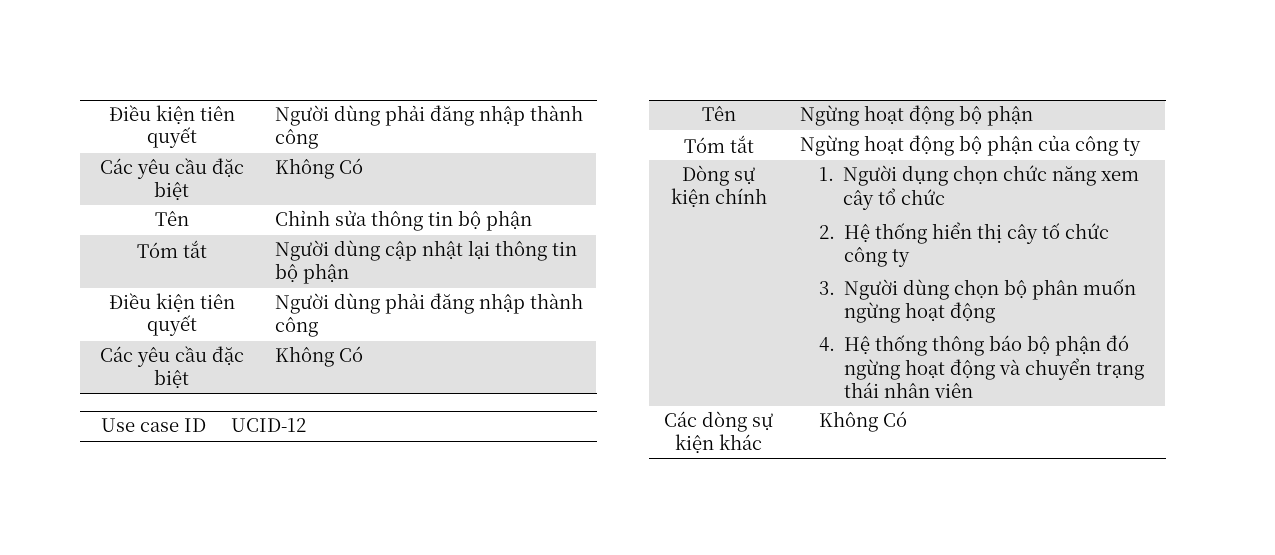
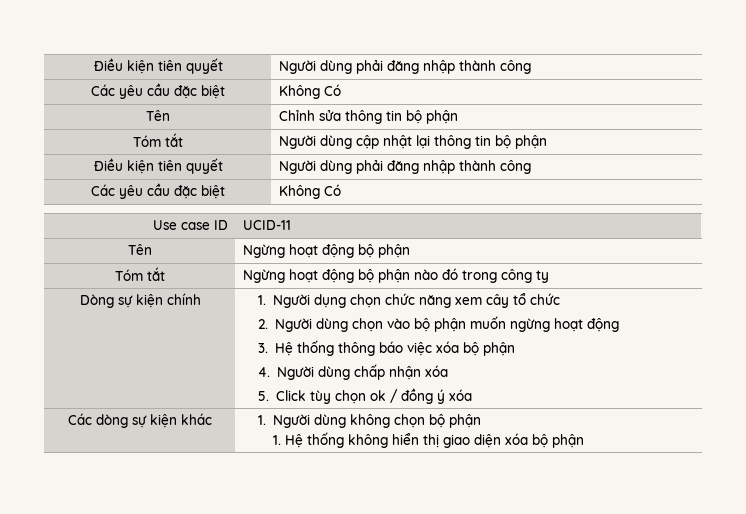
- Use case ID | UCID-12
+ Use case ID | UCID-11
- Tóm tắt | Ngừng hoạt động bộ phận của công ty
+ Tóm tắt | Ngừng hoạt động bộ phận nào đó trong công ty
- 2. Hệ thống hiển thị cây tố chức công ty
- 3. Người dùng chọn bộ phân muốn ngừng hoạt động
+ 2. Người dùng chọn vào bộ phận muốn ngừng hoạt động
- 4. Hệ thống thông báo bộ phận đó ngừng hoạt động và chuyển trạng thái nhân viên
+ 3. Hệ thống thông báo việc xóa bộ phận
+ 4. Người dùng chấp nhận xóa
+ 5. Click tùy chọn ok / đồng ý xóa
- Các dòng sự kiện khác | Không Có
+ Các dòng sự kiện khác | 1. Người dùng không chọn bộ phận
+ 1. Hệ thống không hiển thị giao diện xóa bộ phận

